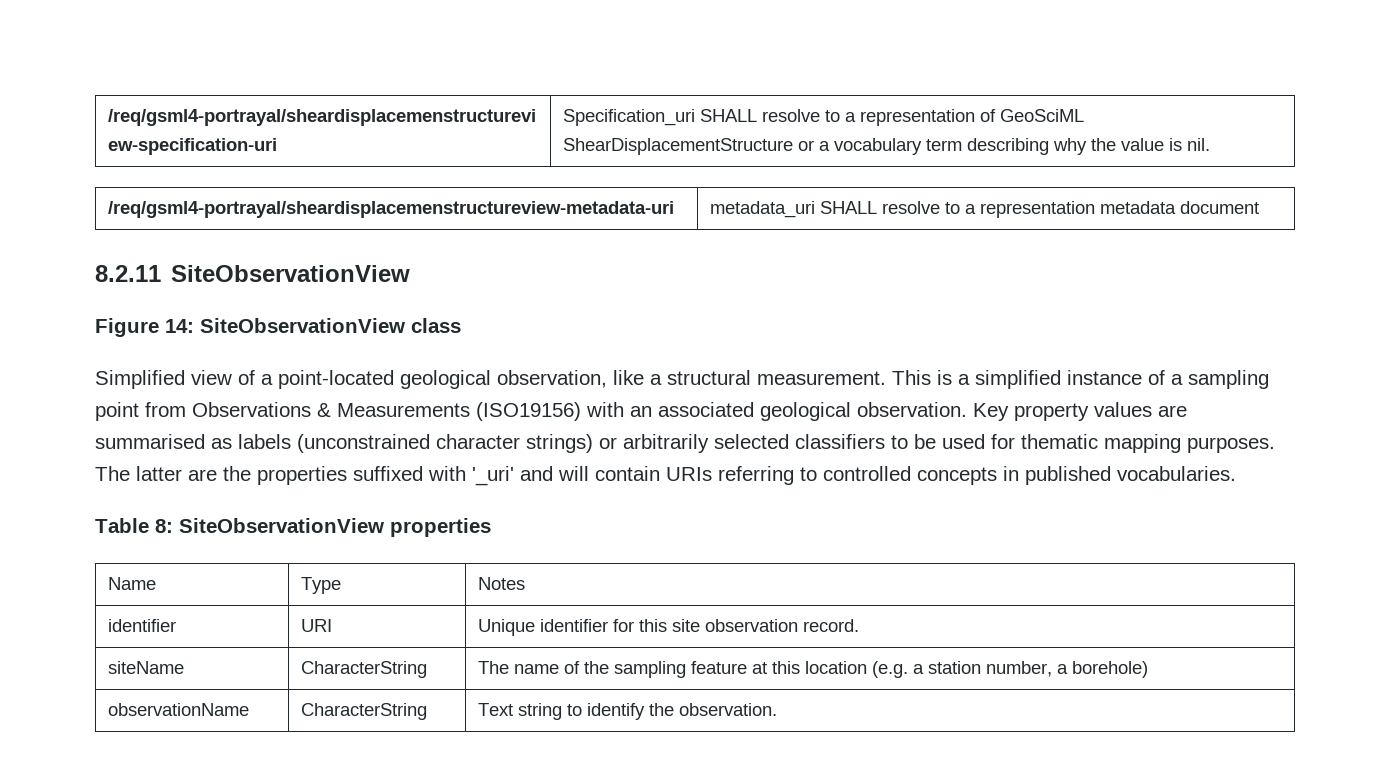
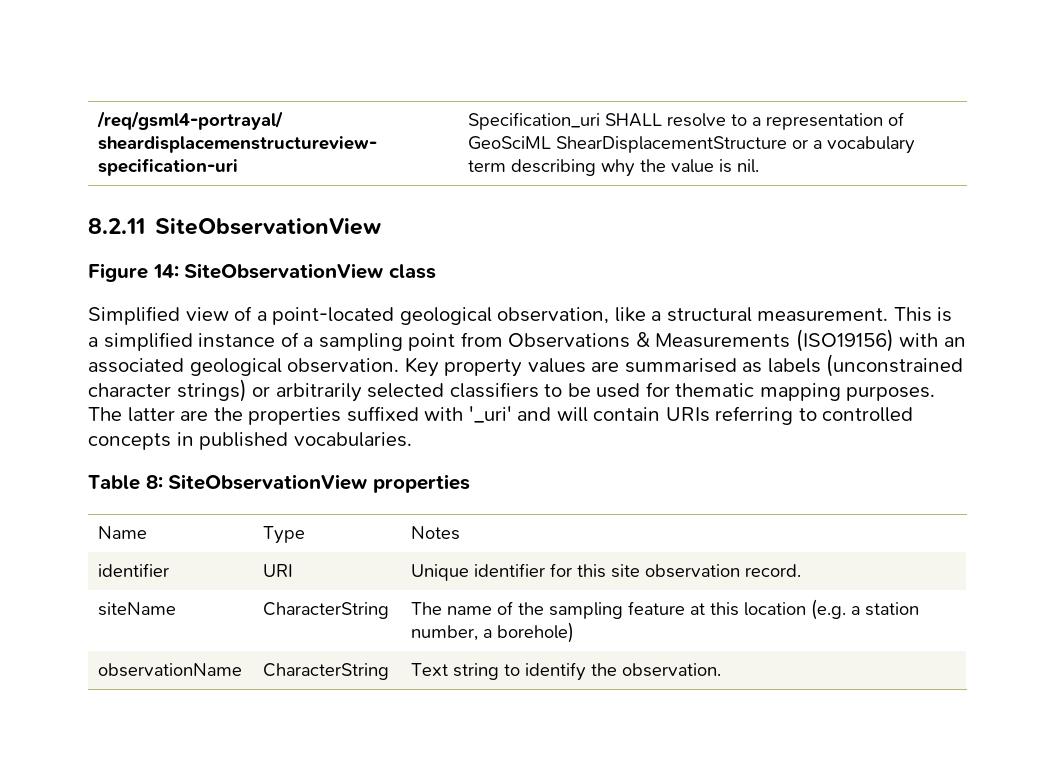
- /req/gsml4-portrayal/sheardisplacemenstructureview-metadata-uri | metadata_uri SHALL resolve to a representation metadata document

